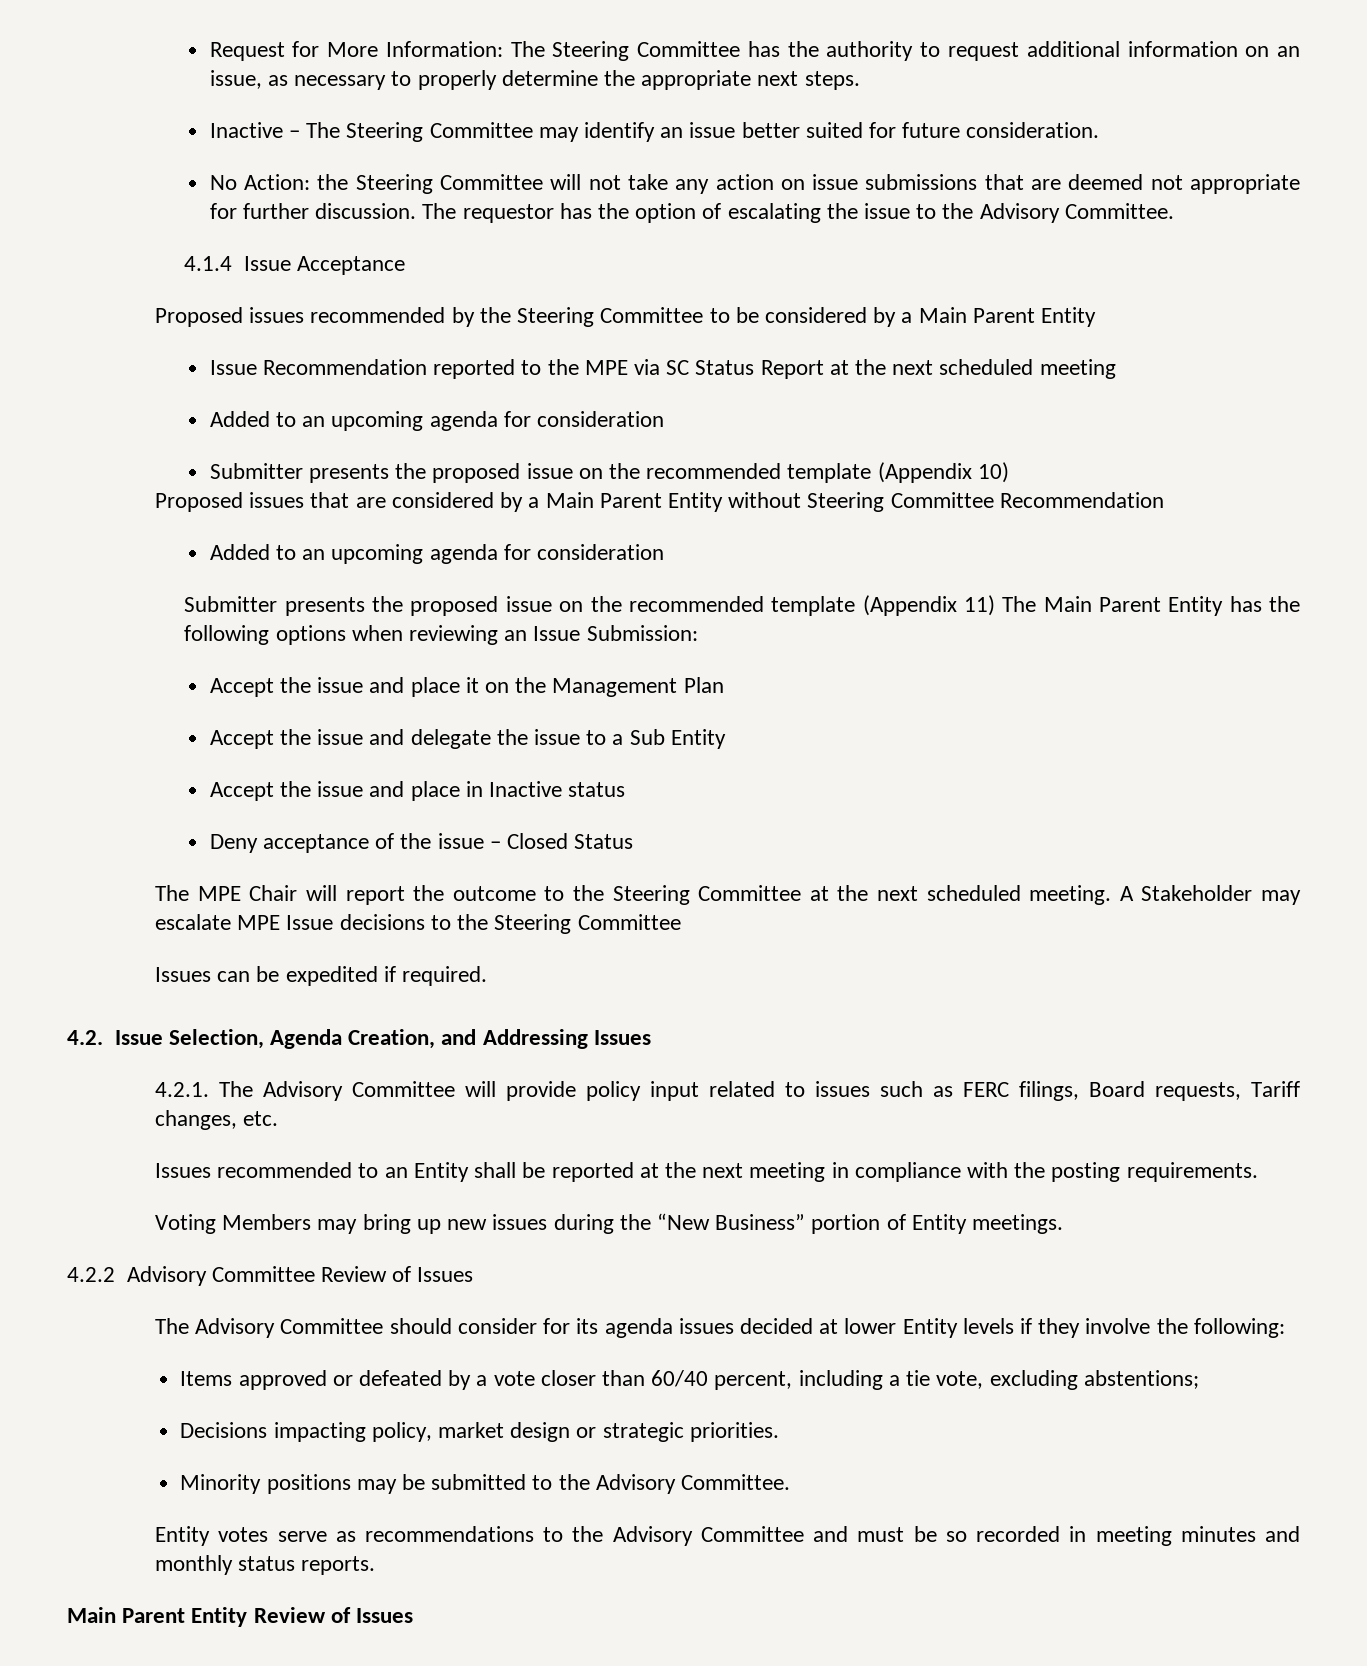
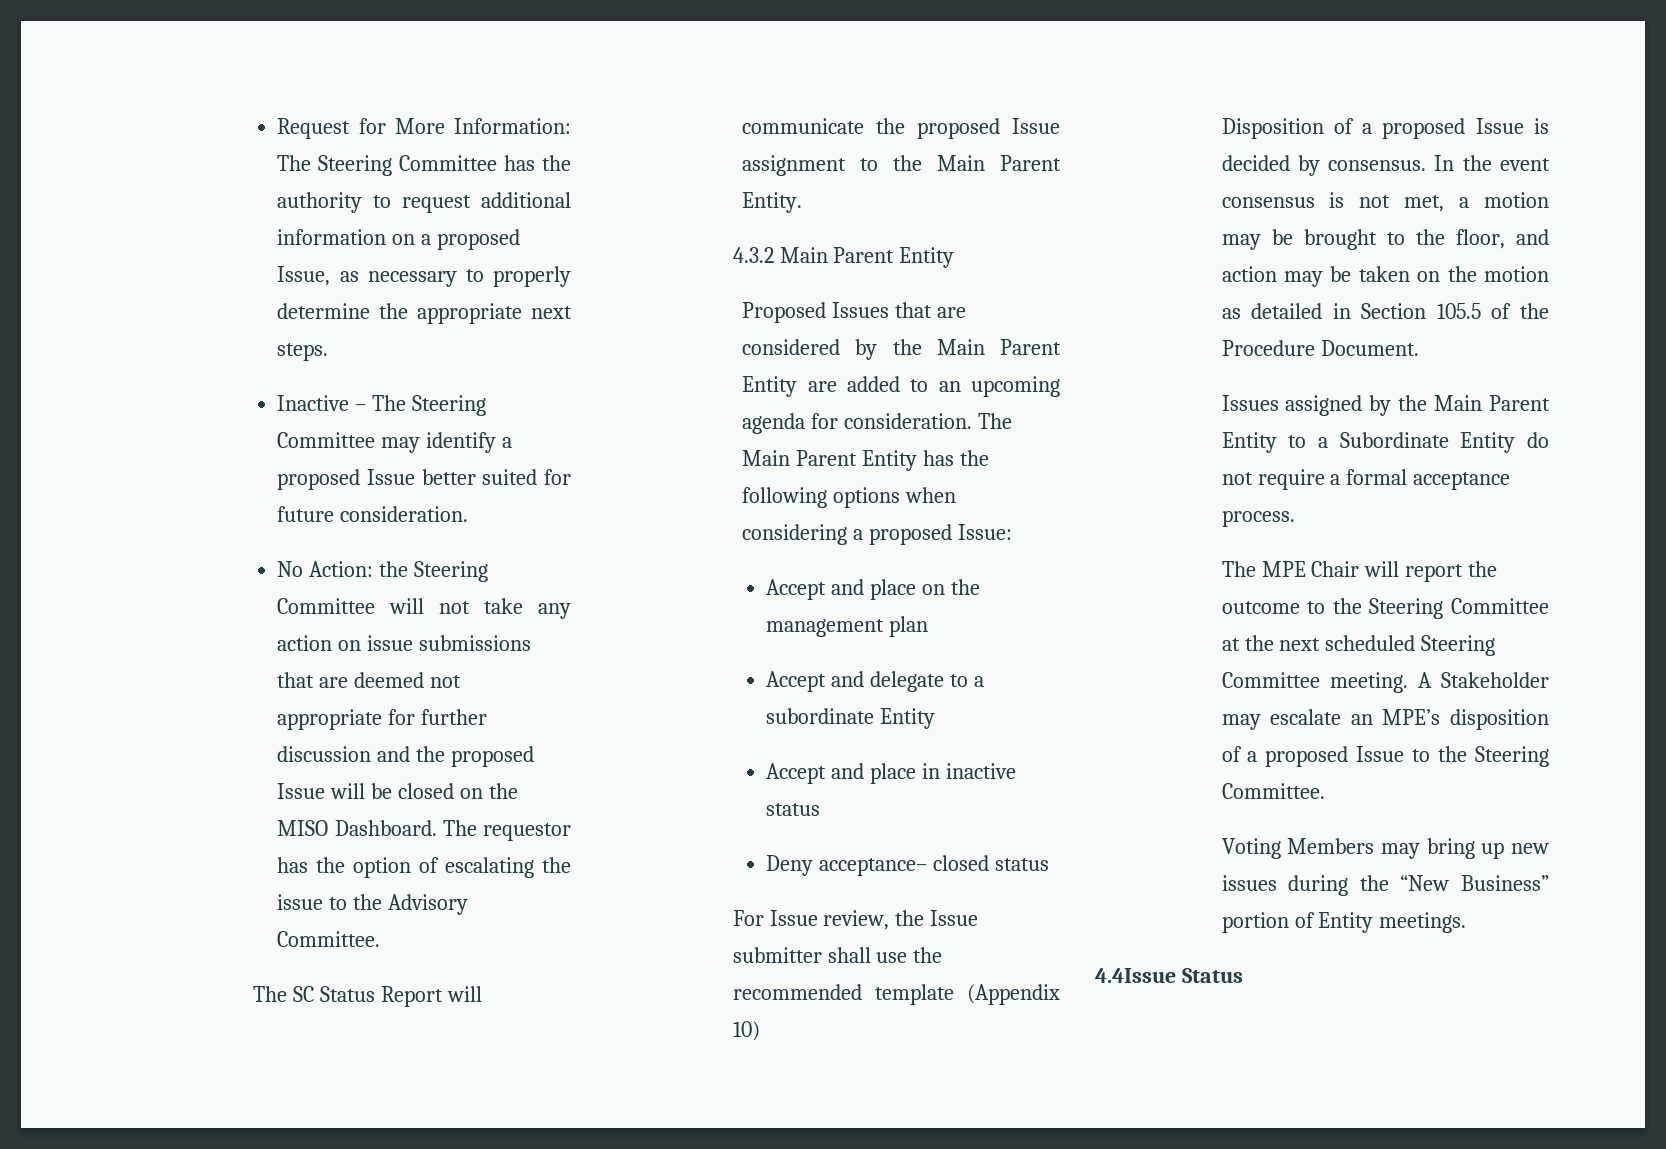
- Request for More Information: The Steering Committee has the authority to request additional information on an issue, as necessary to properly determine the appropriate next steps.
+ Request for More Information: The Steering Committee has the authority to request additional information on a proposed Issue, as necessary to properly determine the appropriate next steps.
- Inactive – The Steering Committee may identify an issue better suited for future consideration.
+ Inactive – The Steering Committee may identify a proposed Issue better suited for future consideration.
- No Action: the Steering Committee will not take any action on issue submissions that are deemed not appropriate for further discussion.
+ No Action: the Steering Committee will not take any action on issue submissions that are deemed not appropriate for further discussion and the proposed Issue will be closed on the MISO Dashboard.
- 4.1.4 Issue Acceptance
- Proposed issues recommended by the Steering Committee to be considered by a Main Parent Entity
- Issue Recommendation reported to the MPE via SC Status Report at the next scheduled meeting
- Added to an upcoming agenda for consideration
- Submitter presents the proposed issue on the recommended template (Appendix 10)
- Proposed issues that are considered by a Main Parent Entity without Steering Committee Recommendation
- Added to an upcoming agenda for consideration
- Submitter presents the proposed issue on the recommended template (Appendix 11) The Main Parent Entity has the following options when reviewing an Issue Submission:
- Accept the issue and place it on the Management Plan
- Accept the issue and delegate the issue to a Sub Entity
+ The SC Status Report will communicate the proposed Issue assignment to the Main Parent Entity.
+ 4.3.2 Main Parent Entity
+ Proposed Issues that are considered by the Main Parent Entity are added to an upcoming agenda for consideration. The Main Parent Entity has the following options when considering a proposed Issue:
+ Accept and place on the management plan
+ Accept and delegate to a subordinate Entity
- Accept the issue and place in Inactive status
+ Accept and place in inactive status
- Deny acceptance of the issue – Closed Status
+ Deny acceptance– closed status
+ For Issue review, the Issue submitter shall use the recommended template (Appendix 10)
+ Disposition of a proposed Issue is decided by consensus. In the event consensus is not met, a motion may be brought to the floor, and action may be taken on the motion as detailed in Section 105.5 of the Procedure Document.
+ Issues assigned by the Main Parent Entity to a Subordinate Entity do not require a formal acceptance process.
- The MPE Chair will report the outcome to the Steering Committee at the next scheduled meeting.
+ The MPE Chair will report the outcome to the Steering Committee at the next scheduled Steering Committee meeting.
- A Stakeholder may escalate MPE Issue decisions to the Steering Committee
- Issues can be expedited if required.
- 4.2. Issue Selection, Agenda Creation, and Addressing Issues
- 4.2.1. The Advisory Committee will provide policy input related to issues such as FERC filings, Board requests, Tariff changes, etc.
- Issues recommended to an Entity shall be reported at the next meeting in compliance with the posting requirements.
+ A Stakeholder may escalate an MPE’s disposition of a proposed Issue to the Steering Committee.
- 4.2.2 Advisory Committee Review of Issues
- The Advisory Committee should consider for its agenda issues decided at lower Entity levels if they involve the following:
- Items approved or defeated by a vote closer than 60/40 percent, including a tie vote, excluding abstentions;
- Decisions impacting policy, market design or strategic priorities.
- Minority positions may be submitted to the Advisory Committee.
- Entity votes serve as recommendations to the Advisory Committee and must be so recorded in meeting minutes and monthly status reports.
- Main Parent Entity Review of Issues
+ 4.4Issue Status

